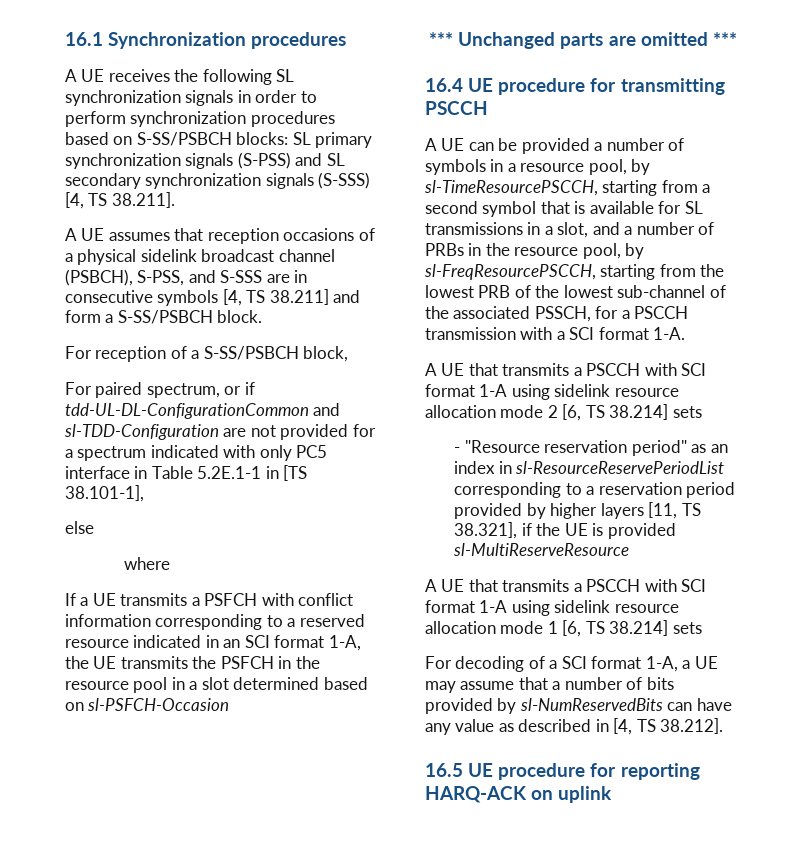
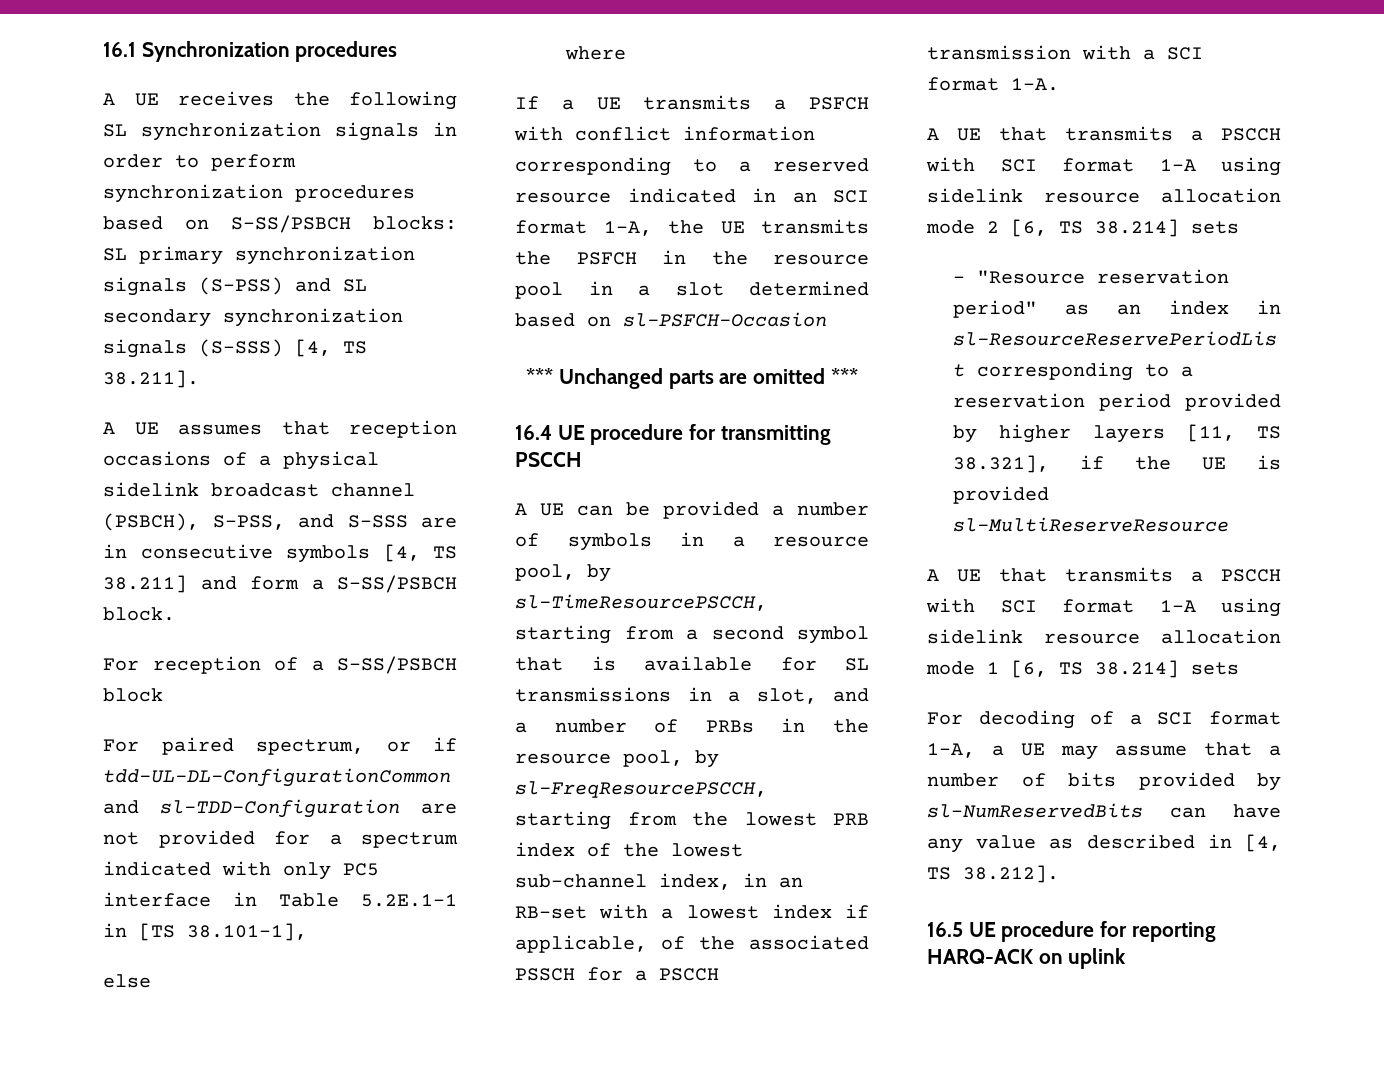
- For reception of a S-SS/PSBCH block,
+ For reception of a S-SS/PSBCH block
- A UE can be provided a number of symbols in a resource pool, by sl-TimeResourcePSCCH, starting from a second symbol that is available for SL transmissions in a slot, and a number of PRBs in the resource pool, by sl-FreqResourcePSCCH, starting from the lowest PRB of the lowest sub-channel of the associated PSSCH, for a PSCCH transmission with a SCI format 1-A.
+ A UE can be provided a number of symbols in a resource pool, by sl-TimeResourcePSCCH, starting from a second symbol that is available for SL transmissions in a slot, and a number of PRBs in the resource pool, by sl-FreqResourcePSCCH, starting from the lowest PRB index of the lowest sub-channel index, in an RB-set with a lowest index if applicable, of the associated PSSCH for a PSCCH transmission with a SCI format 1-A.

